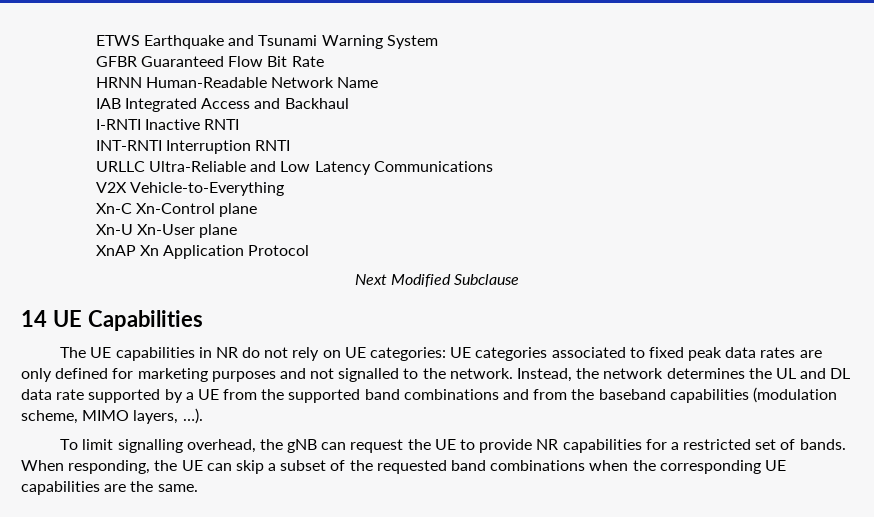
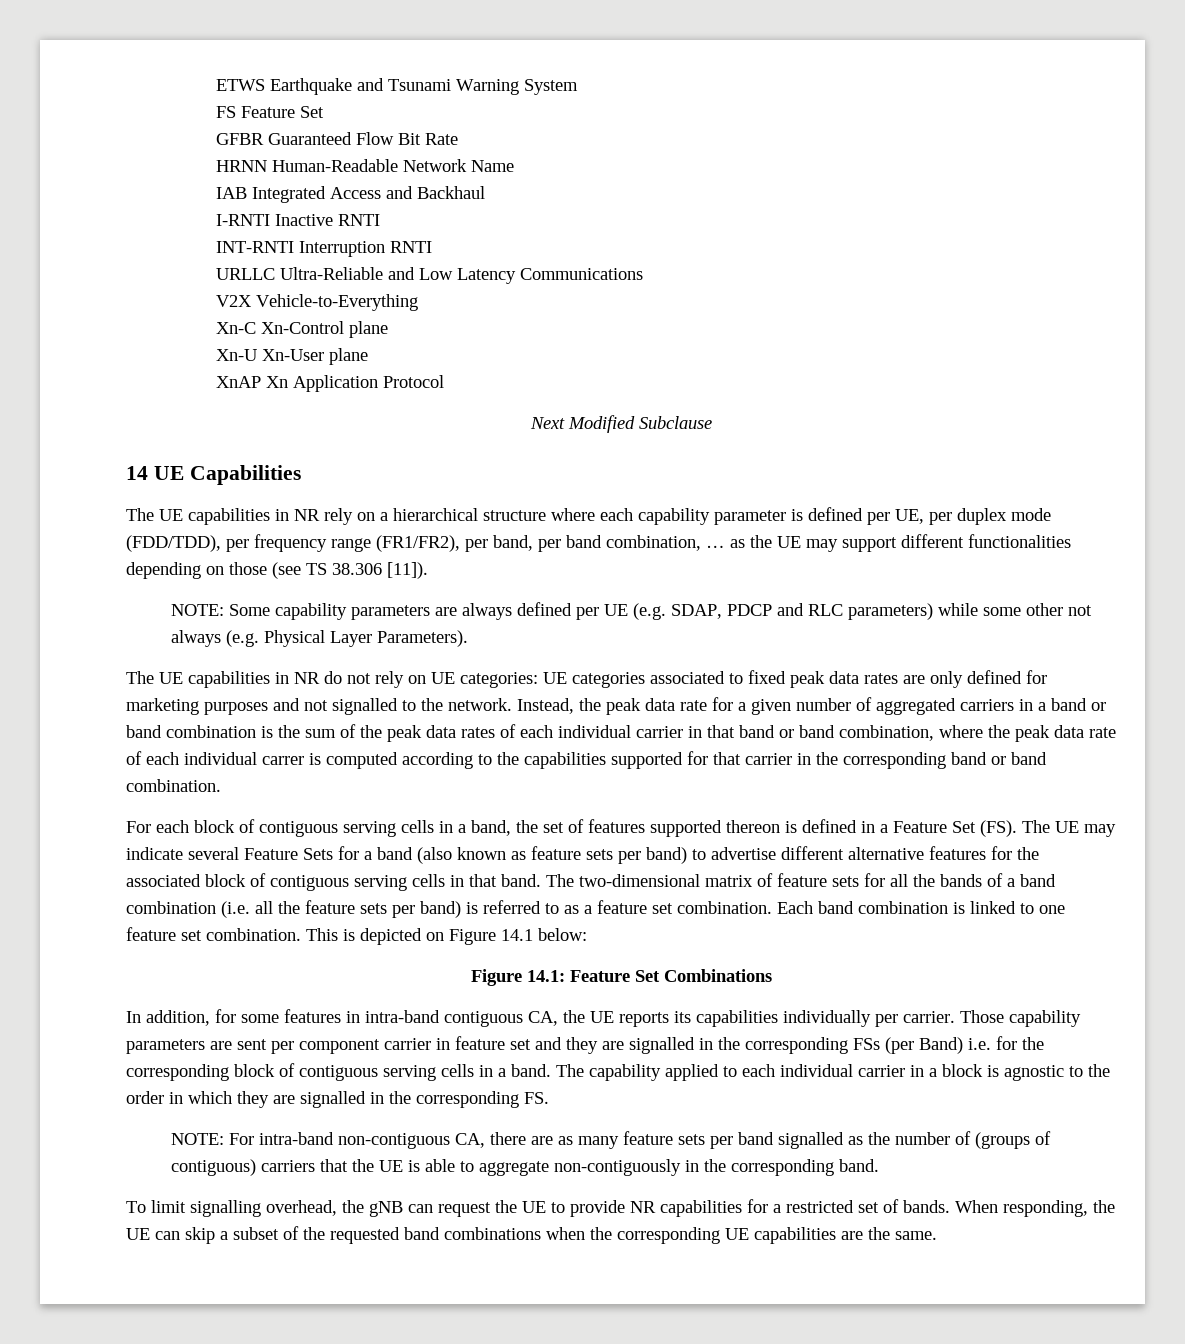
+ FS Feature Set
+ The UE capabilities in NR rely on a hierarchical structure where each capability parameter is defined per UE, per duplex mode (FDD/TDD), per frequency range (FR1/FR2), per band, per band combination, … as the UE may support different functionalities depending on those (see TS 38.306 [11]).
+ NOTE: Some capability parameters are always defined per UE (e.g. SDAP, PDCP and RLC parameters) while some other not always (e.g. Physical Layer Parameters).
- Instead, the network determines the UL and DL data rate supported by a UE from the supported band combinations and from the baseband capabilities (modulation scheme, MIMO layers, …).
+ Instead, the peak data rate for a given number of aggregated carriers in a band or band combination is the sum of the peak data rates of each individual carrier in that band or band combination, where the peak data rate of each individual carrer is computed according to the capabilities supported for that carrier in the corresponding band or band combination.
+ For each block of contiguous serving cells in a band, the set of features supported thereon is defined in a Feature Set (FS). The UE may indicate several Feature Sets for a band (also known as feature sets per band) to advertise different alternative features for the associated block of contiguous serving cells in that band. The two-dimensional matrix of feature sets for all the bands of a band combination (i.e. all the feature sets per band) is referred to as a feature set combination. Each band combination is linked to one feature set combination. This is depicted on Figure 14.1 below:
+ Figure 14.1: Feature Set Combinations
+ In addition, for some features in intra-band contiguous CA, the UE reports its capabilities individually per carrier. Those capability parameters are sent per component carrier in feature set and they are signalled in the corresponding FSs (per Band) i.e. for the corresponding block of contiguous serving cells in a band. The capability applied to each individual carrier in a block is agnostic to the order in which they are signalled in the corresponding FS.
+ NOTE: For intra-band non-contiguous CA, there are as many feature sets per band signalled as the number of (groups of contiguous) carriers that the UE is able to aggregate non-contiguously in the corresponding band.

